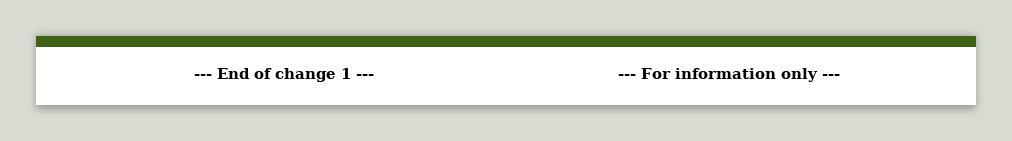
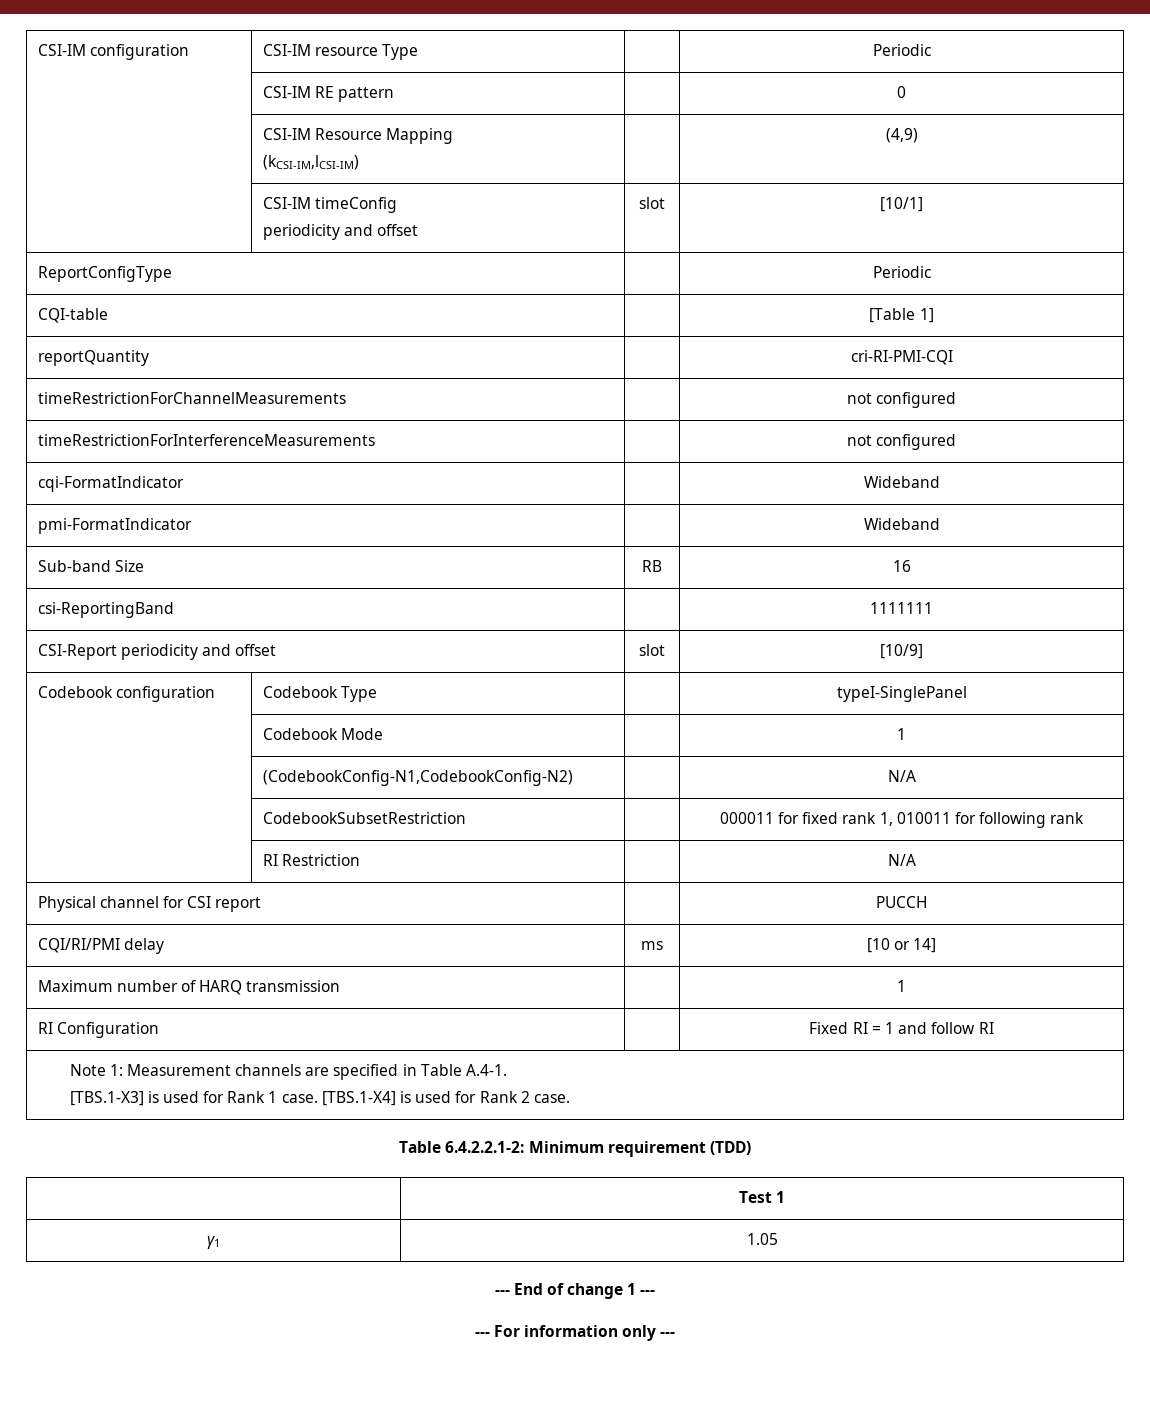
+ CSI-IM configuration | CSI-IM resource Type | | Periodic
+ | CSI-IM RE pattern | | 0
+ | CSI-IM Resource Mapping
+ (kCSI-IM,lCSI-IM) | | (4,9)
+ | CSI-IM timeConfig
+ periodicity and offset | slot | [10/1]
+ ReportConfigType | | Periodic
+ CQI-table | | [Table 1]
+ reportQuantity | | cri-RI-PMI-CQI
+ timeRestrictionForChannelMeasurements | | not configured
+ timeRestrictionForInterferenceMeasurements | | not configured
+ cqi-FormatIndicator | | Wideband
+ pmi-FormatIndicator | | Wideband
+ Sub-band Size | RB | 16
+ csi-ReportingBand | | 1111111
+ CSI-Report periodicity and offset | slot | [10/9]
+ Codebook configuration | Codebook Type | | typeI-SinglePanel
+ | Codebook Mode | | 1
+ | (CodebookConfig-N1,CodebookConfig-N2) | | N/A
+ | CodebookSubsetRestriction | | 000011 for fixed rank 1, 010011 for following rank
+ | RI Restriction | | N/A
+ Physical channel for CSI report | | PUCCH
+ CQI/RI/PMI delay | ms | [10 or 14]
+ Maximum number of HARQ transmission | | 1
+ RI Configuration | | Fixed RI = 1 and follow RI
+ Note 1: Measurement channels are specified in Table A.4-1.
+ [TBS.1-X3] is used for Rank 1 case. [TBS.1-X4] is used for Rank 2 case.
+ Table 6.4.2.2.1-2: Minimum requirement (TDD)
+ | Test 1
+ γ1 | 1.05

